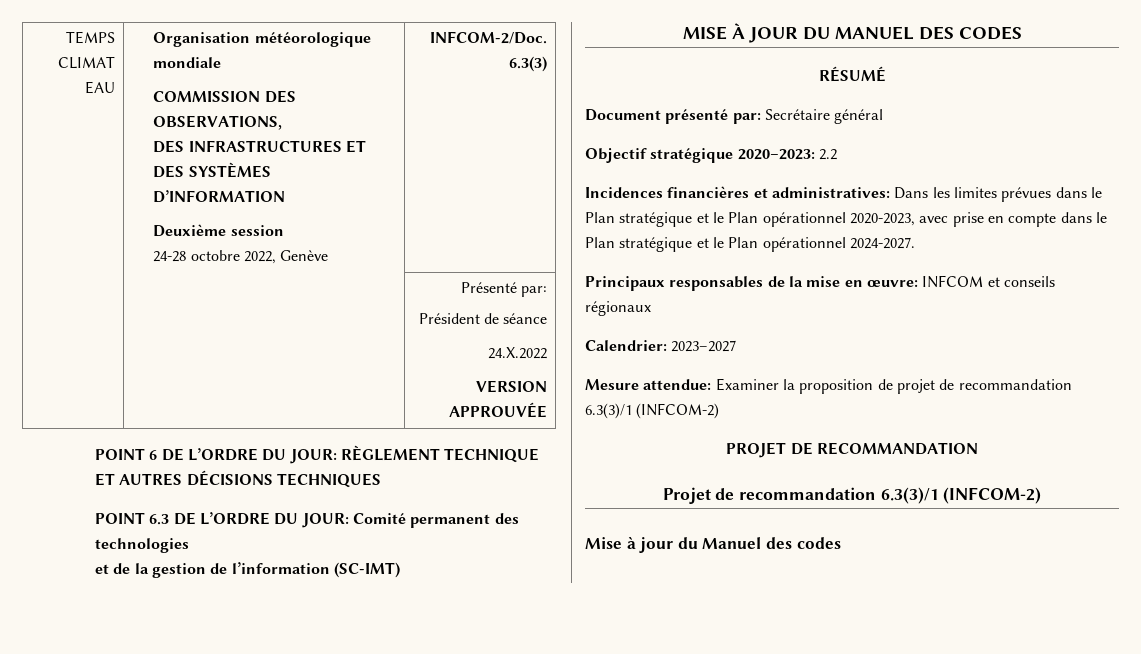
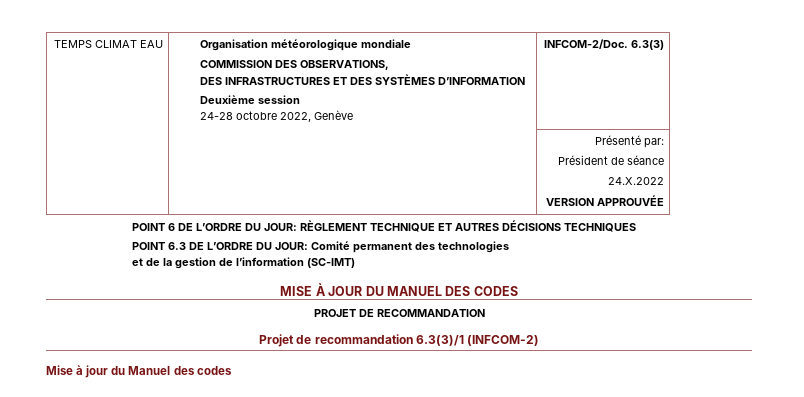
- RÉSUMÉ
- Document présenté par: Secrétaire général
- Objectif stratégique 2020–2023: 2.2
- Incidences financières et administratives: Dans les limites prévues dans le Plan stratégique et le Plan opérationnel 2020-2023, avec prise en compte dans le Plan stratégique et le Plan opérationnel 2024-2027.
- Principaux responsables de la mise en œuvre: INFCOM et conseils régionaux
- Calendrier: 2023–2027
- Mesure attendue: Examiner la proposition de projet de recommandation 6.3(3)/1 (INFCOM-2)

